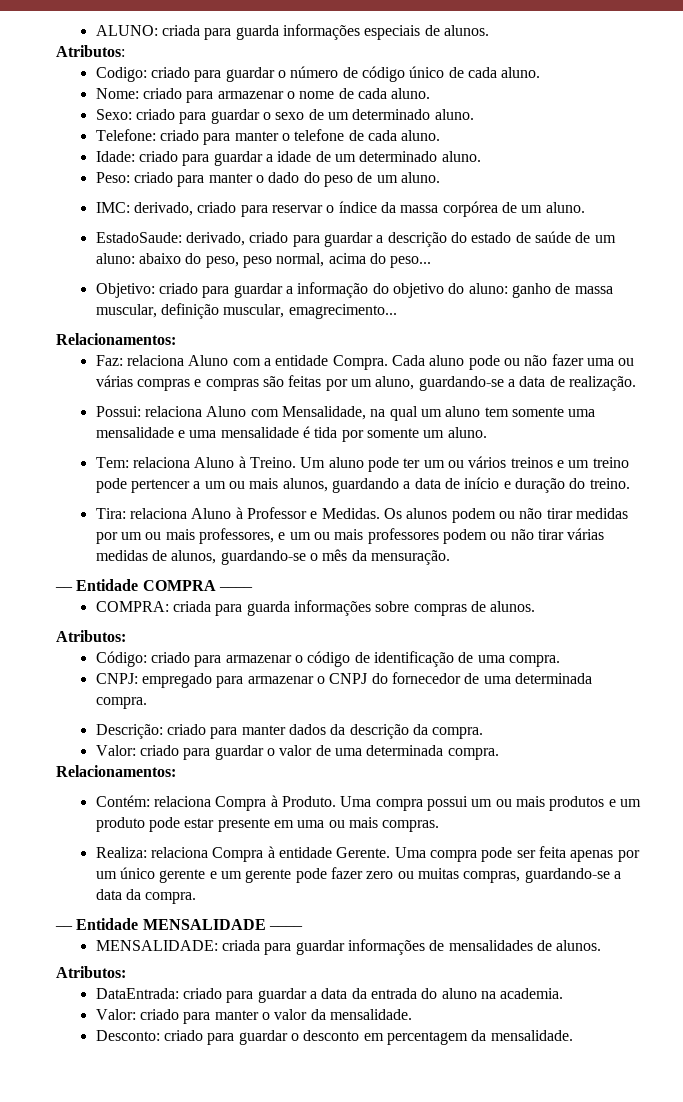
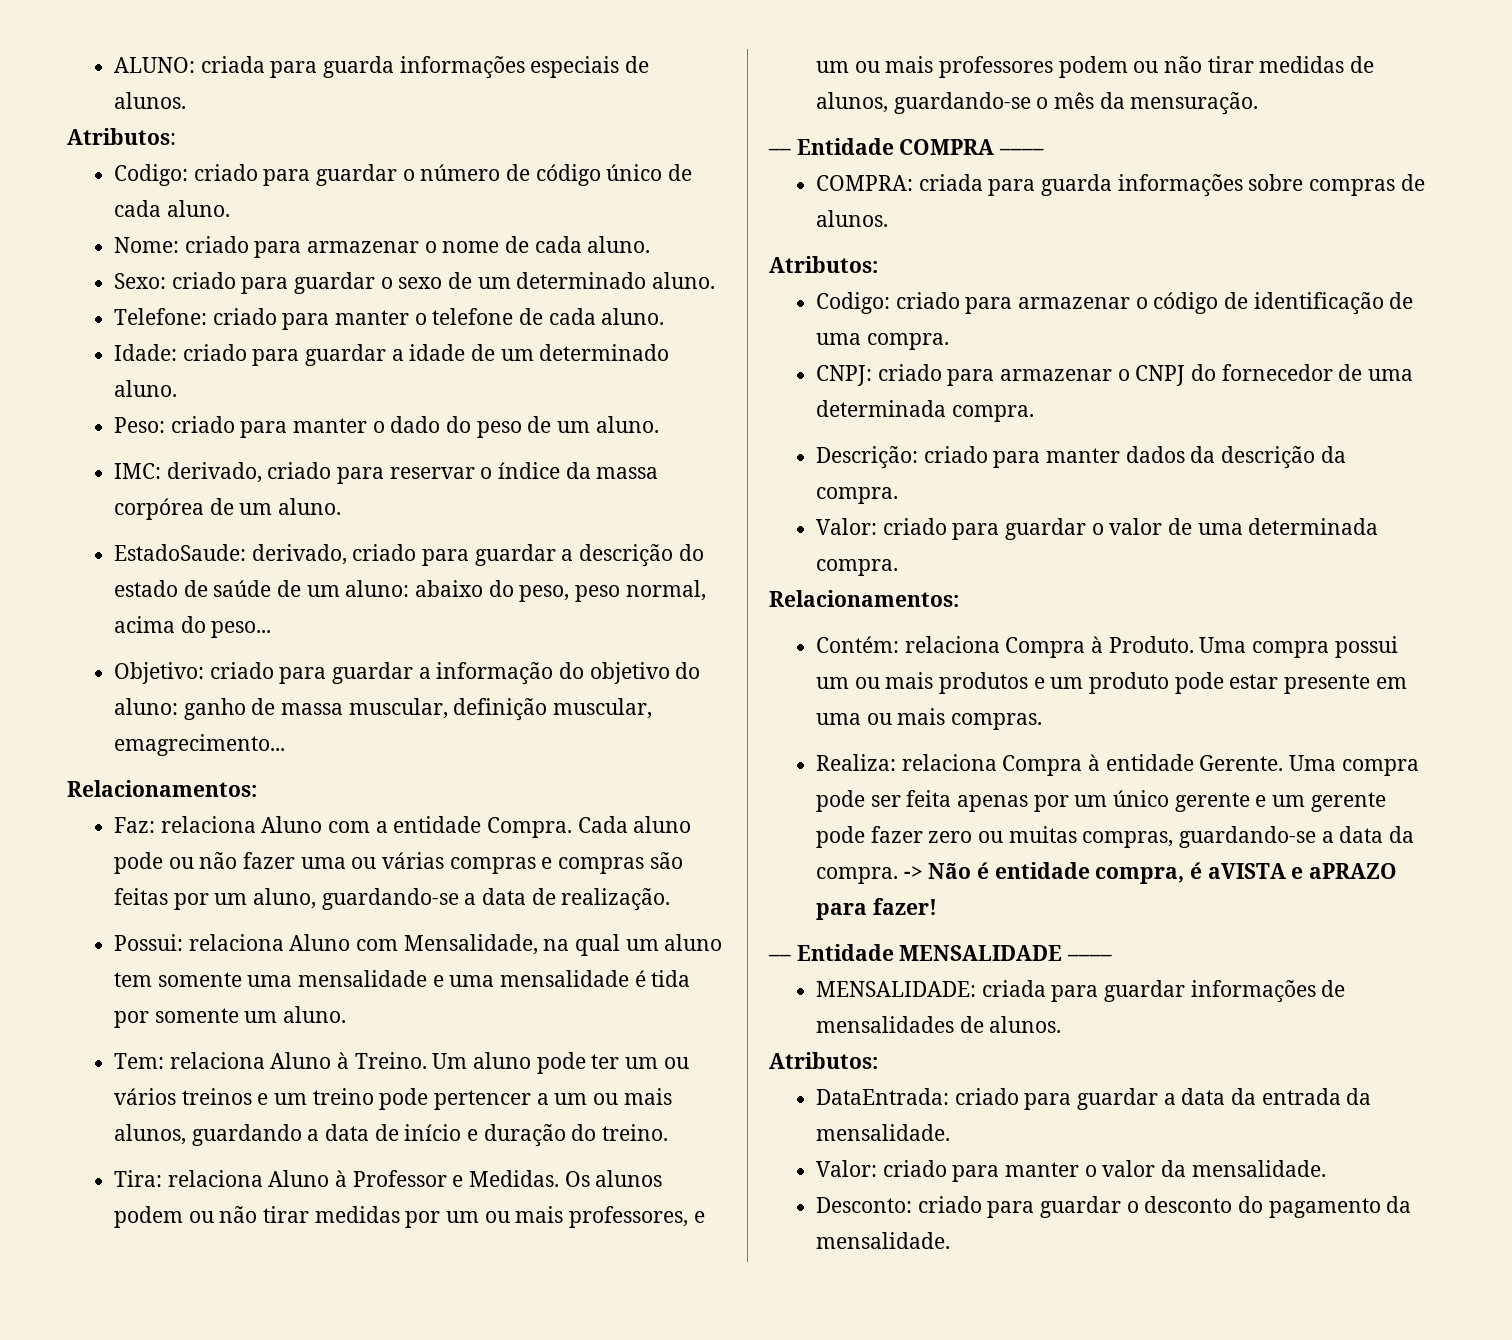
- Os alunos podem ou não tirar medidas por um ou mais professores, e um ou mais professores podem ou não tirar várias medidas de alunos, guardando-se o mês da mensuração.
+ Os alunos podem ou não tirar medidas por um ou mais professores, e um ou mais professores podem ou não tirar medidas de alunos, guardando-se o mês da mensuração.
- Código: criado para armazenar o código de identificação de uma compra.
+ Codigo: criado para armazenar o código de identificação de uma compra.
- CNPJ: empregado para armazenar o CNPJ do fornecedor de uma determinada compra.
+ CNPJ: criado para armazenar o CNPJ do fornecedor de uma determinada compra.
+ -> Não é entidade compra, é aVISTA e aPRAZO para fazer!
- DataEntrada: criado para guardar a data da entrada do aluno na academia.
+ DataEntrada: criado para guardar a data da entrada da mensalidade.
- Desconto: criado para guardar o desconto em percentagem da mensalidade.
+ Desconto: criado para guardar o desconto do pagamento da mensalidade.

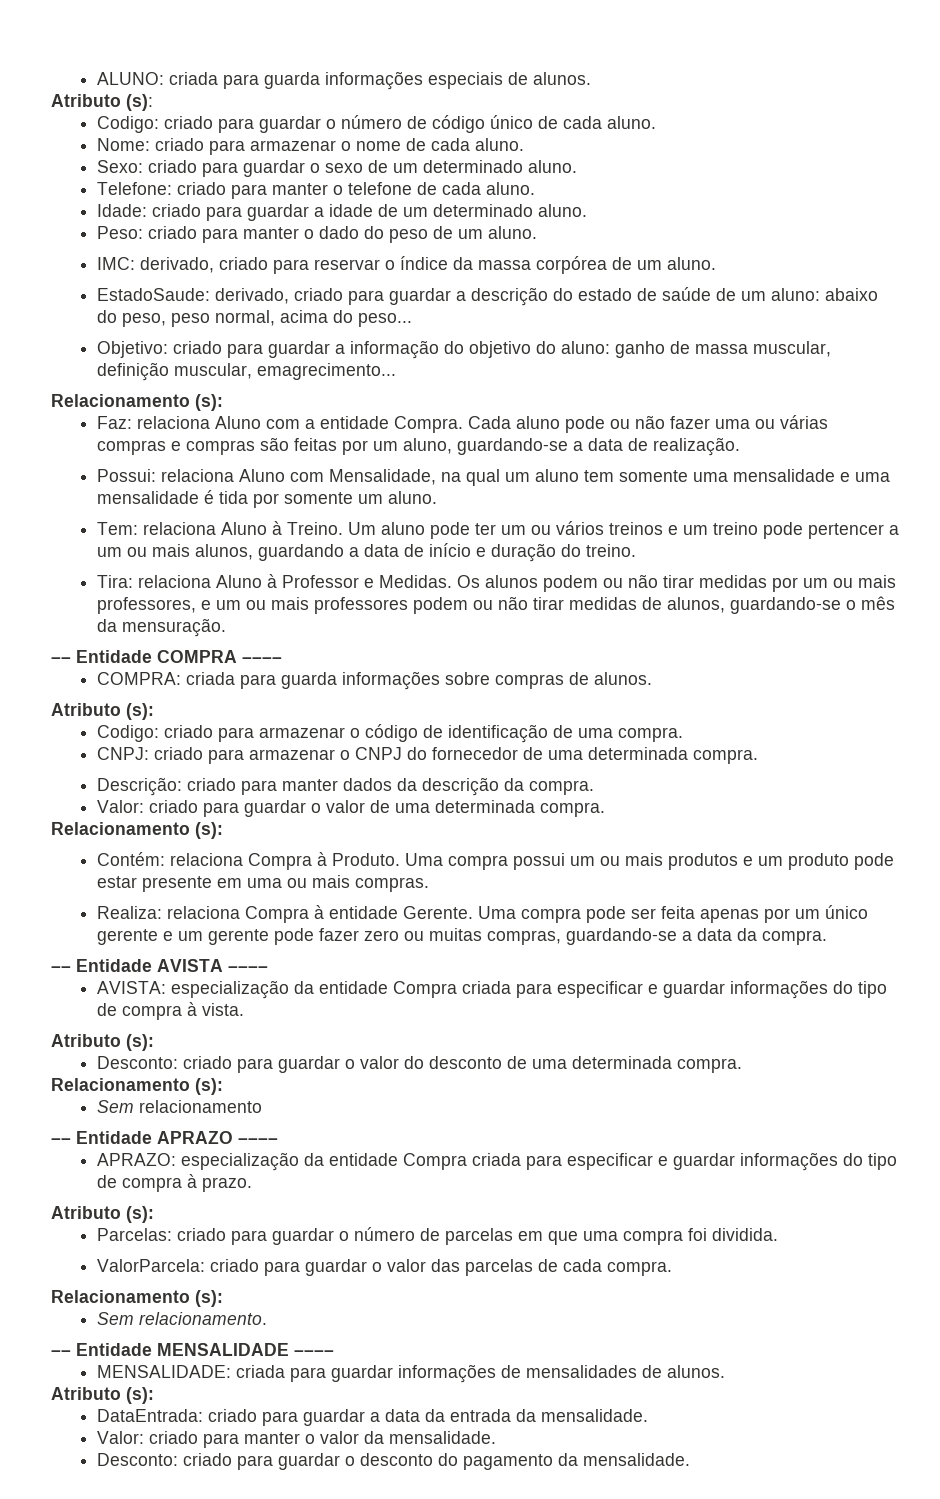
  ALUNO: criada para guarda informações especiais de alunos.
- Atributos:
+ Atributo (s):
  Objetivo: criado para guardar a informação do objetivo do aluno: ganho de massa muscular, definição muscular, emagrecimento...
- Relacionamentos:
+ Relacionamento (s):
  COMPRA: criada para guarda informações sobre compras de alunos.
- Atributos:
+ Atributo (s):
  Valor: criado para guardar o valor de uma determinada compra.
- Relacionamentos:
+ Relacionamento (s):
- Uma compra pode ser feita apenas por um único gerente e um gerente pode fazer zero ou muitas compras, guardando-se a data da compra. -> Não é entidade compra, é aVISTA e aPRAZO para fazer!
+ Uma compra pode ser feita apenas por um único gerente e um gerente pode fazer zero ou muitas compras, guardando-se a data da compra.
+ –– Entidade AVISTA ––––
+ AVISTA: especialização da entidade Compra criada para especificar e guardar informações do tipo de compra à vista.
+ Atributo (s):
+ Desconto: criado para guardar o valor do desconto de uma determinada compra.
+ Relacionamento (s):
+ Sem relacionamento
+ –– Entidade APRAZO ––––
+ APRAZO: especialização da entidade Compra criada para especificar e guardar informações do tipo de compra à prazo.
+ Atributo (s):
+ Parcelas: criado para guardar o número de parcelas em que uma compra foi dividida.
+ ValorParcela: criado para guardar o valor das parcelas de cada compra.
+ Relacionamento (s):
+ Sem relacionamento.
  MENSALIDADE: criada para guardar informações de mensalidades de alunos.
- Atributos:
+ Atributo (s):

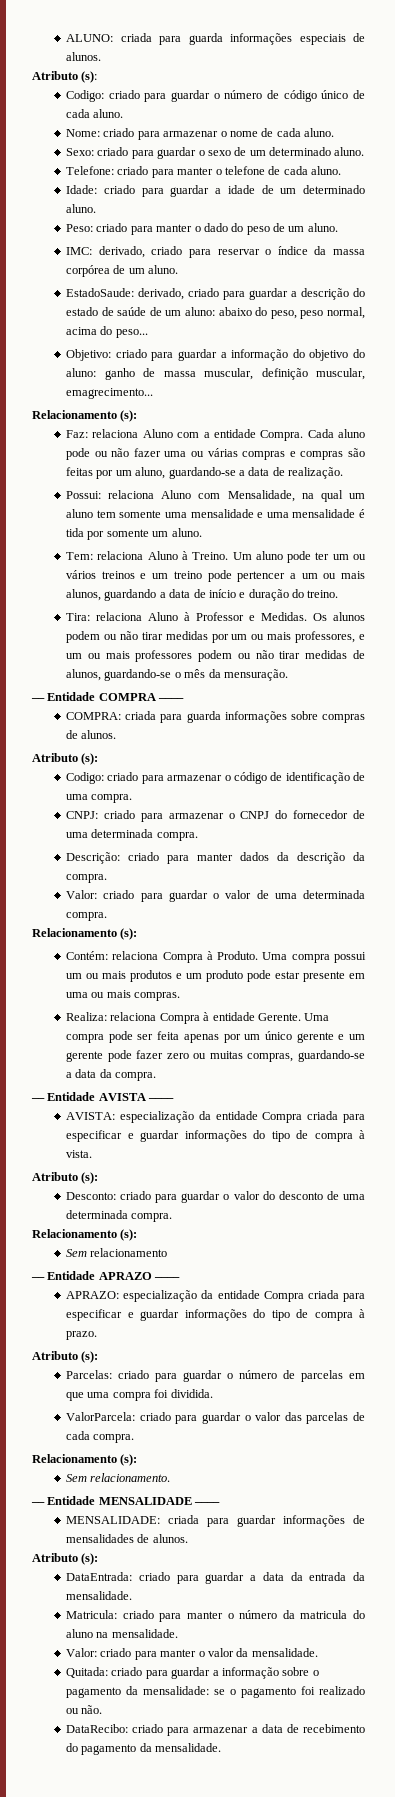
+ Matricula: criado para manter o número da matricula do aluno na mensalidade.
- Desconto: criado para guardar o desconto do pagamento da mensalidade.
+ Quitada: criado para guardar a informação sobre o pagamento da mensalidade: se o pagamento foi realizado ou não.
+ DataRecibo: criado para armazenar a data de recebimento do pagamento da mensalidade.

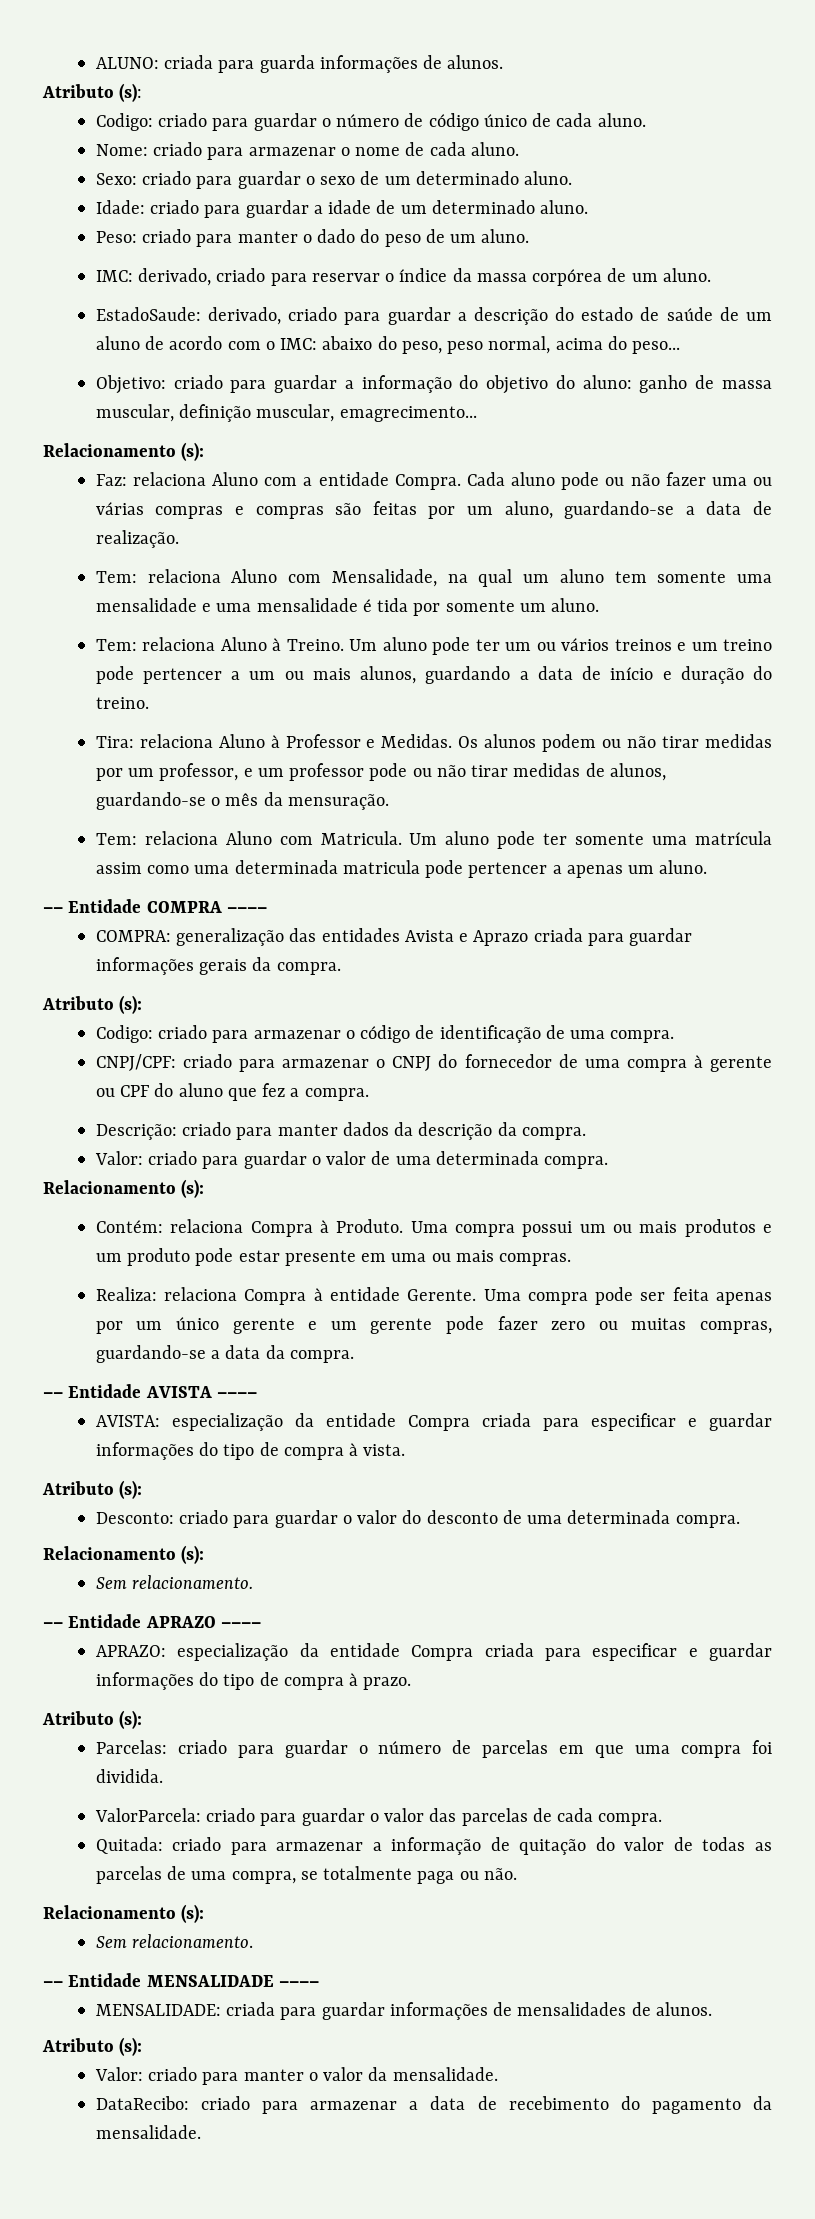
- ALUNO: criada para guarda informações especiais de alunos.
+ ALUNO: criada para guarda informações de alunos.
- Telefone: criado para manter o telefone de cada aluno.
- EstadoSaude: derivado, criado para guardar a descrição do estado de saúde de um aluno: abaixo do peso, peso normal, acima do peso...
+ EstadoSaude: derivado, criado para guardar a descrição do estado de saúde de um aluno de acordo com o IMC: abaixo do peso, peso normal, acima do peso...
- Possui: relaciona Aluno com Mensalidade, na qual um aluno tem somente uma mensalidade e uma mensalidade é tida por somente um aluno.
+ Tem: relaciona Aluno com Mensalidade, na qual um aluno tem somente uma mensalidade e uma mensalidade é tida por somente um aluno.
- Os alunos podem ou não tirar medidas por um ou mais professores, e um ou mais professores podem ou não tirar medidas de alunos, guardando-se o mês da mensuração.
+ Os alunos podem ou não tirar medidas por um professor, e um professor pode ou não tirar medidas de alunos, guardando-se o mês da mensuração.
+ Tem: relaciona Aluno com Matricula. Um aluno pode ter somente uma matrícula assim como uma determinada matricula pode pertencer a apenas um aluno.
- COMPRA: criada para guarda informações sobre compras de alunos.
+ COMPRA: generalização das entidades Avista e Aprazo criada para guardar informações gerais da compra.
- CNPJ: criado para armazenar o CNPJ do fornecedor de uma determinada compra.
+ CNPJ/CPF: criado para armazenar o CNPJ do fornecedor de uma compra à gerente ou CPF do aluno que fez a compra.
  Desconto: criado para guardar o valor do desconto de uma determinada compra.
  Relacionamento (s):
- Sem relacionamento
+ Sem relacionamento.
+ Quitada: criado para armazenar a informação de quitação do valor de todas as parcelas de uma compra, se totalmente paga ou não.
- DataEntrada: criado para guardar a data da entrada da mensalidade.
- Matricula: criado para manter o número da matricula do aluno na mensalidade.
- Quitada: criado para guardar a informação sobre o pagamento da mensalidade: se o pagamento foi realizado ou não.

